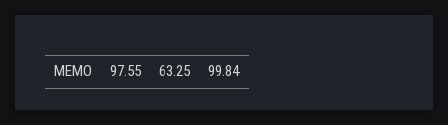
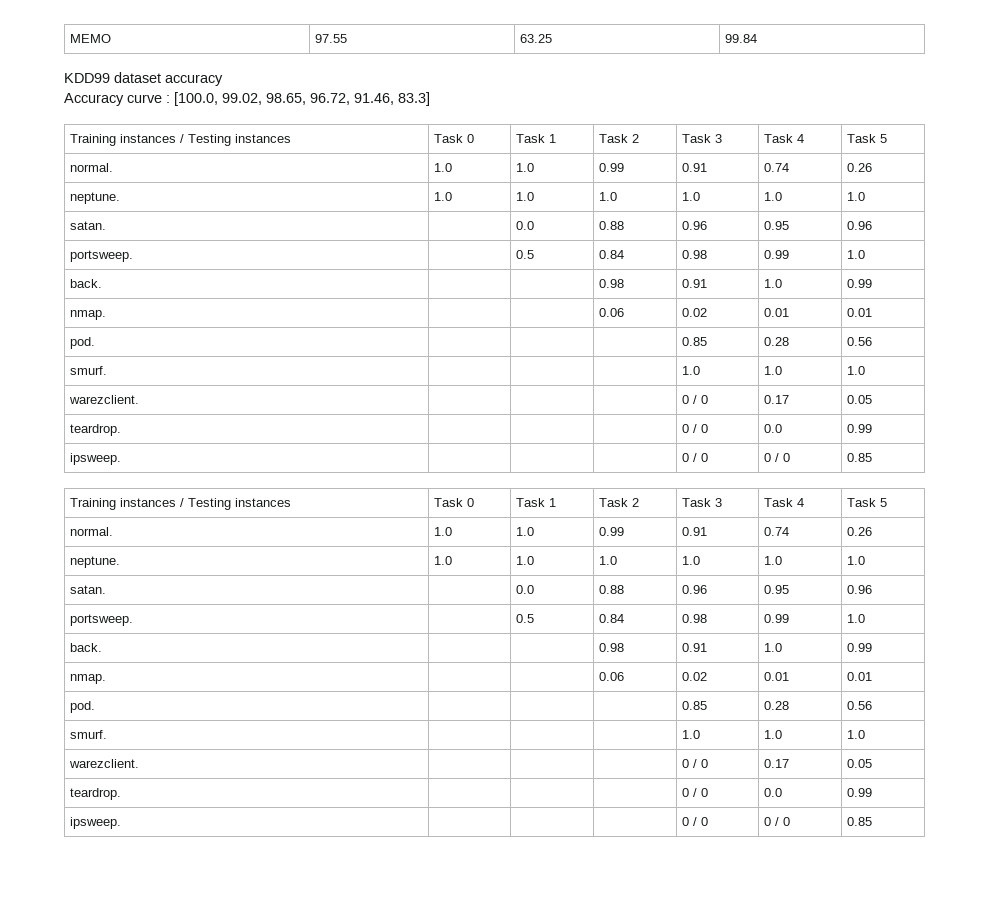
+ KDD99 dataset accuracy
+ Accuracy curve : [100.0, 99.02, 98.65, 96.72, 91.46, 83.3]
+ Training instances / Testing instances | Task 0 | Task 1 | Task 2 | Task 3 | Task 4 | Task 5
+ normal. | 1.0 | 1.0 | 0.99 | 0.91 | 0.74 | 0.26
+ neptune. | 1.0 | 1.0 | 1.0 | 1.0 | 1.0 | 1.0
+ satan. | | 0.0 | 0.88 | 0.96 | 0.95 | 0.96
+ portsweep. | | 0.5 | 0.84 | 0.98 | 0.99 | 1.0
+ back. | | | 0.98 | 0.91 | 1.0 | 0.99
+ nmap. | | | 0.06 | 0.02 | 0.01 | 0.01
+ pod. | | | | 0.85 | 0.28 | 0.56
+ smurf. | | | | 1.0 | 1.0 | 1.0
+ warezclient. | | | | 0 / 0 | 0.17 | 0.05
+ teardrop. | | | | 0 / 0 | 0.0 | 0.99
+ ipsweep. | | | | 0 / 0 | 0 / 0 | 0.85
+ Training instances / Testing instances | Task 0 | Task 1 | Task 2 | Task 3 | Task 4 | Task 5
+ normal. | 1.0 | 1.0 | 0.99 | 0.91 | 0.74 | 0.26
+ neptune. | 1.0 | 1.0 | 1.0 | 1.0 | 1.0 | 1.0
+ satan. | | 0.0 | 0.88 | 0.96 | 0.95 | 0.96
+ portsweep. | | 0.5 | 0.84 | 0.98 | 0.99 | 1.0
+ back. | | | 0.98 | 0.91 | 1.0 | 0.99
+ nmap. | | | 0.06 | 0.02 | 0.01 | 0.01
+ pod. | | | | 0.85 | 0.28 | 0.56
+ smurf. | | | | 1.0 | 1.0 | 1.0
+ warezclient. | | | | 0 / 0 | 0.17 | 0.05
+ teardrop. | | | | 0 / 0 | 0.0 | 0.99
+ ipsweep. | | | | 0 / 0 | 0 / 0 | 0.85

